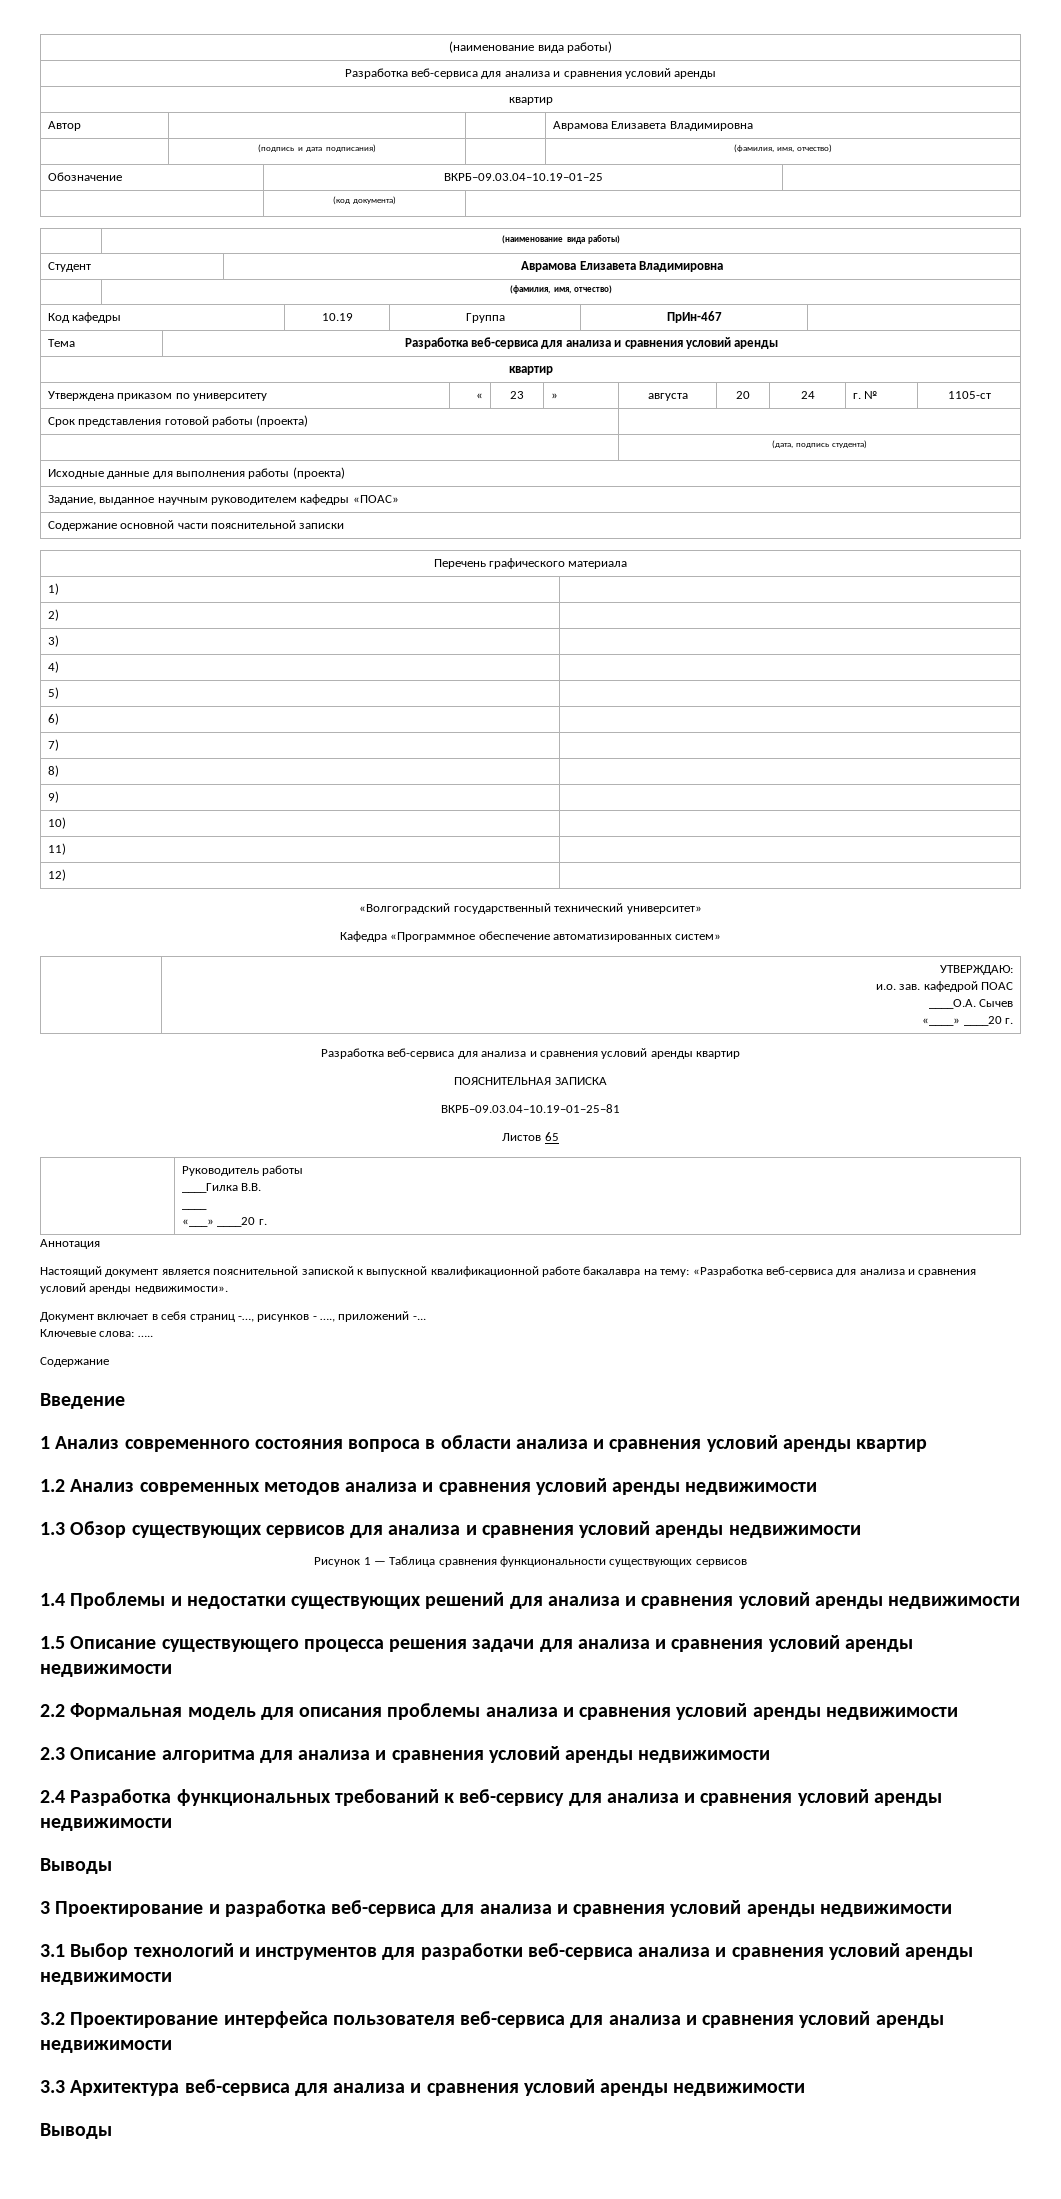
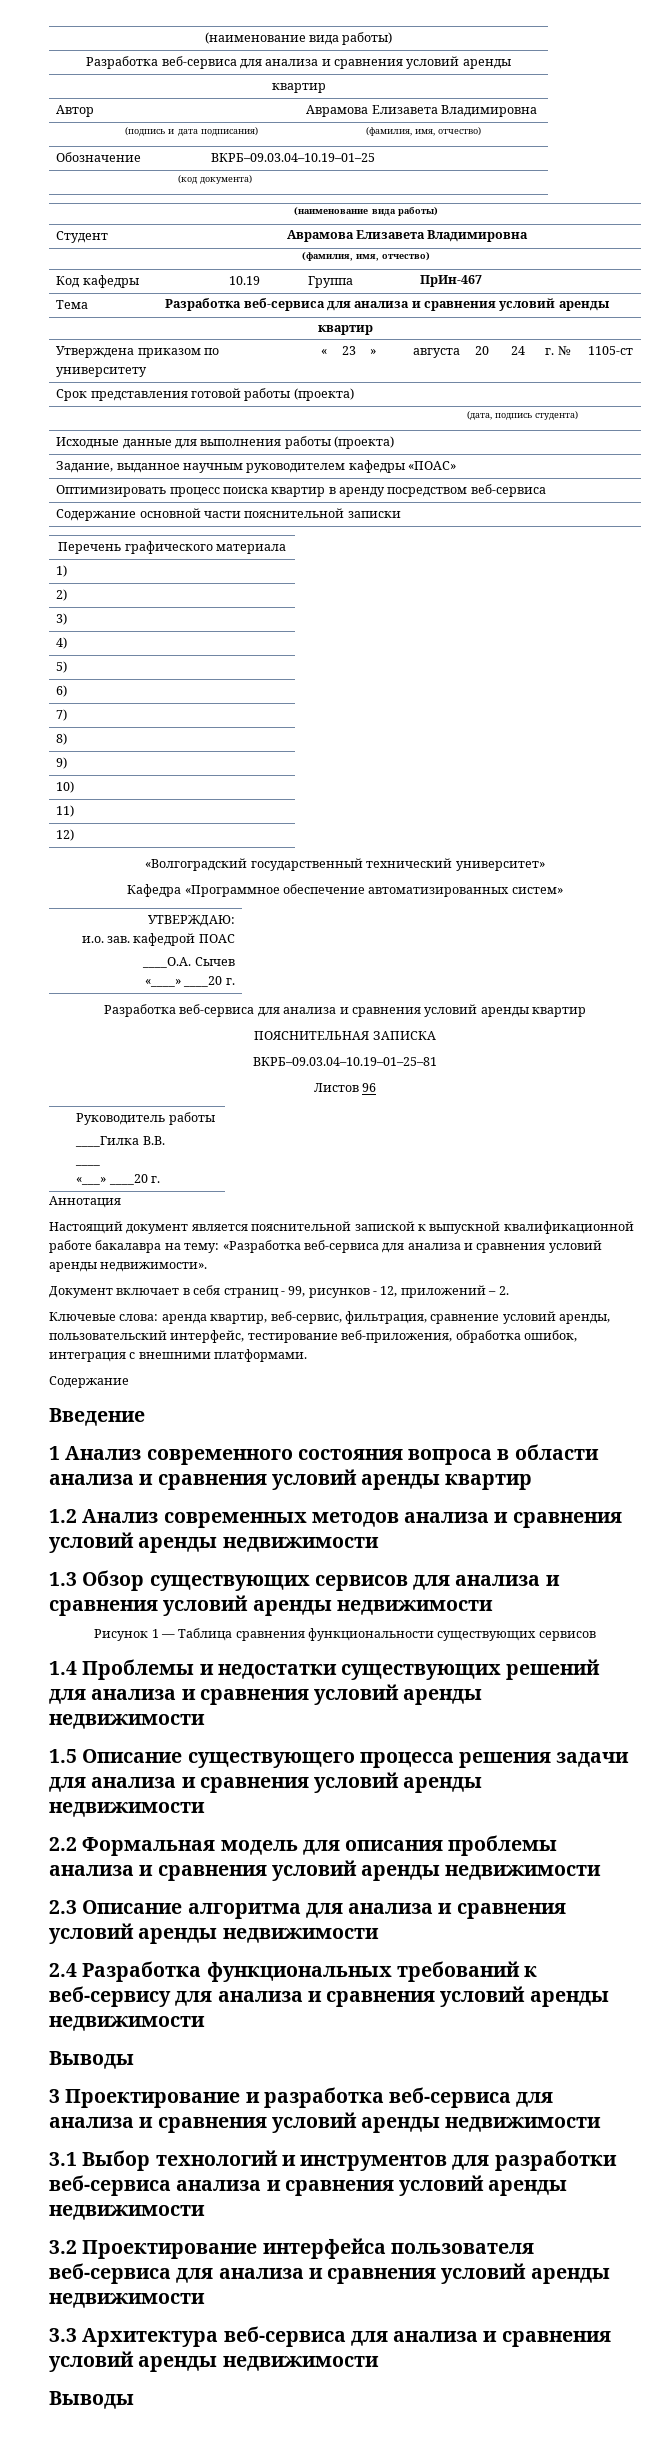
+ Оптимизировать процесс поиска квартир в аренду посредством веб-сервиса
- Листов 65
+ Листов 96
- Документ включает в себя страниц -…, рисунков - …., приложений -...
- Ключевые слова: …..
+ Документ включает в себя страниц - 99, рисунков - 12, приложений – 2.
+ Ключевые слова: аренда квартир, веб-сервис, фильтрация, сравнение условий аренды, пользовательский интерфейс, тестирование веб-приложения, обработка ошибок, интеграция с внешними платформами.

